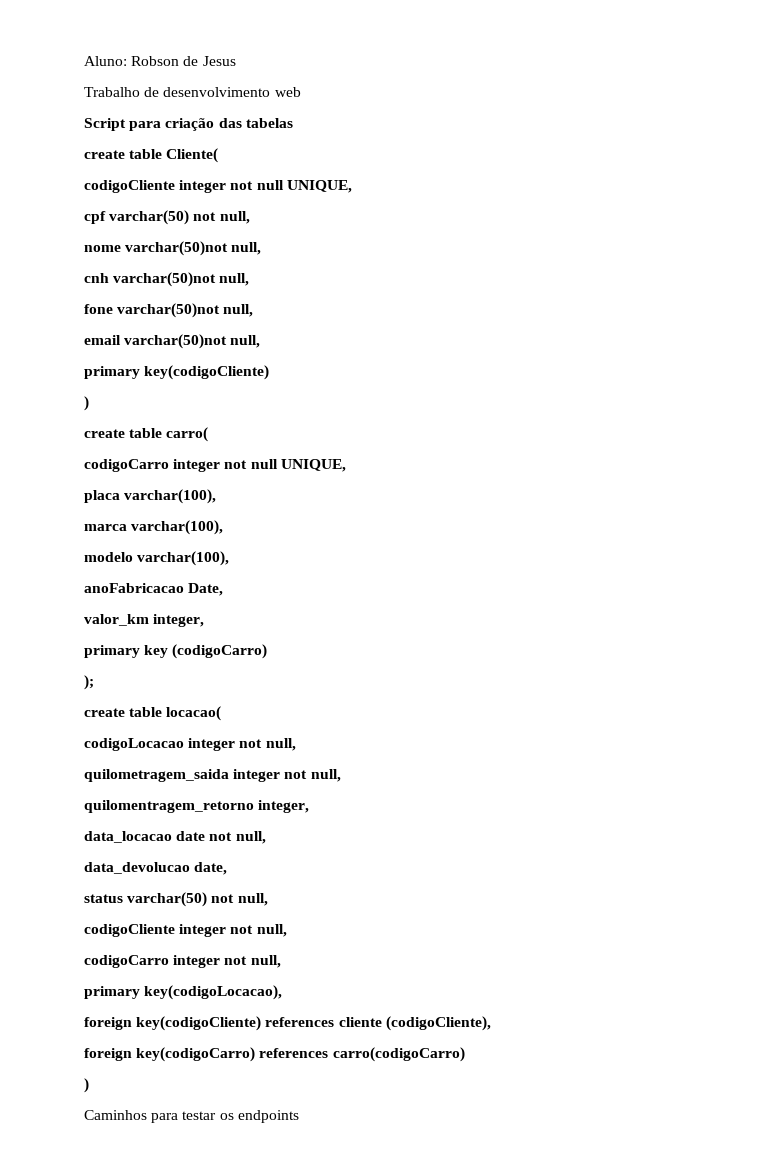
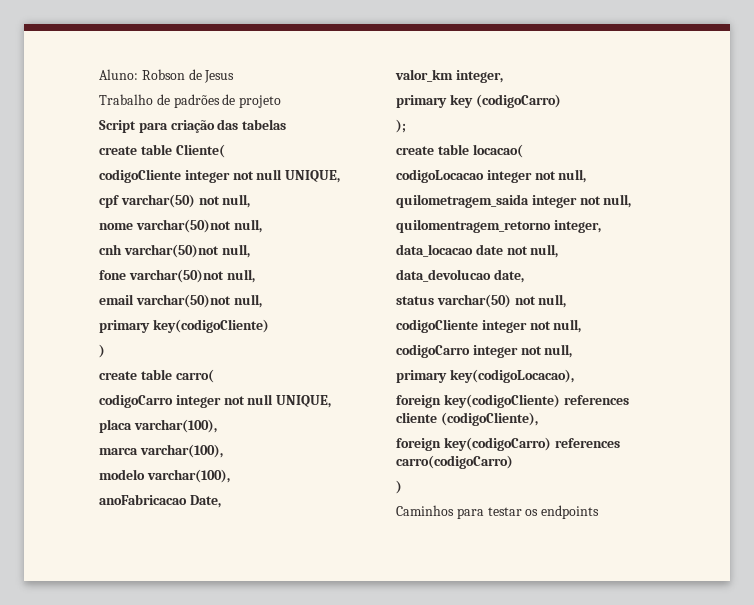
- Trabalho de desenvolvimento web
+ Trabalho de padrões de projeto

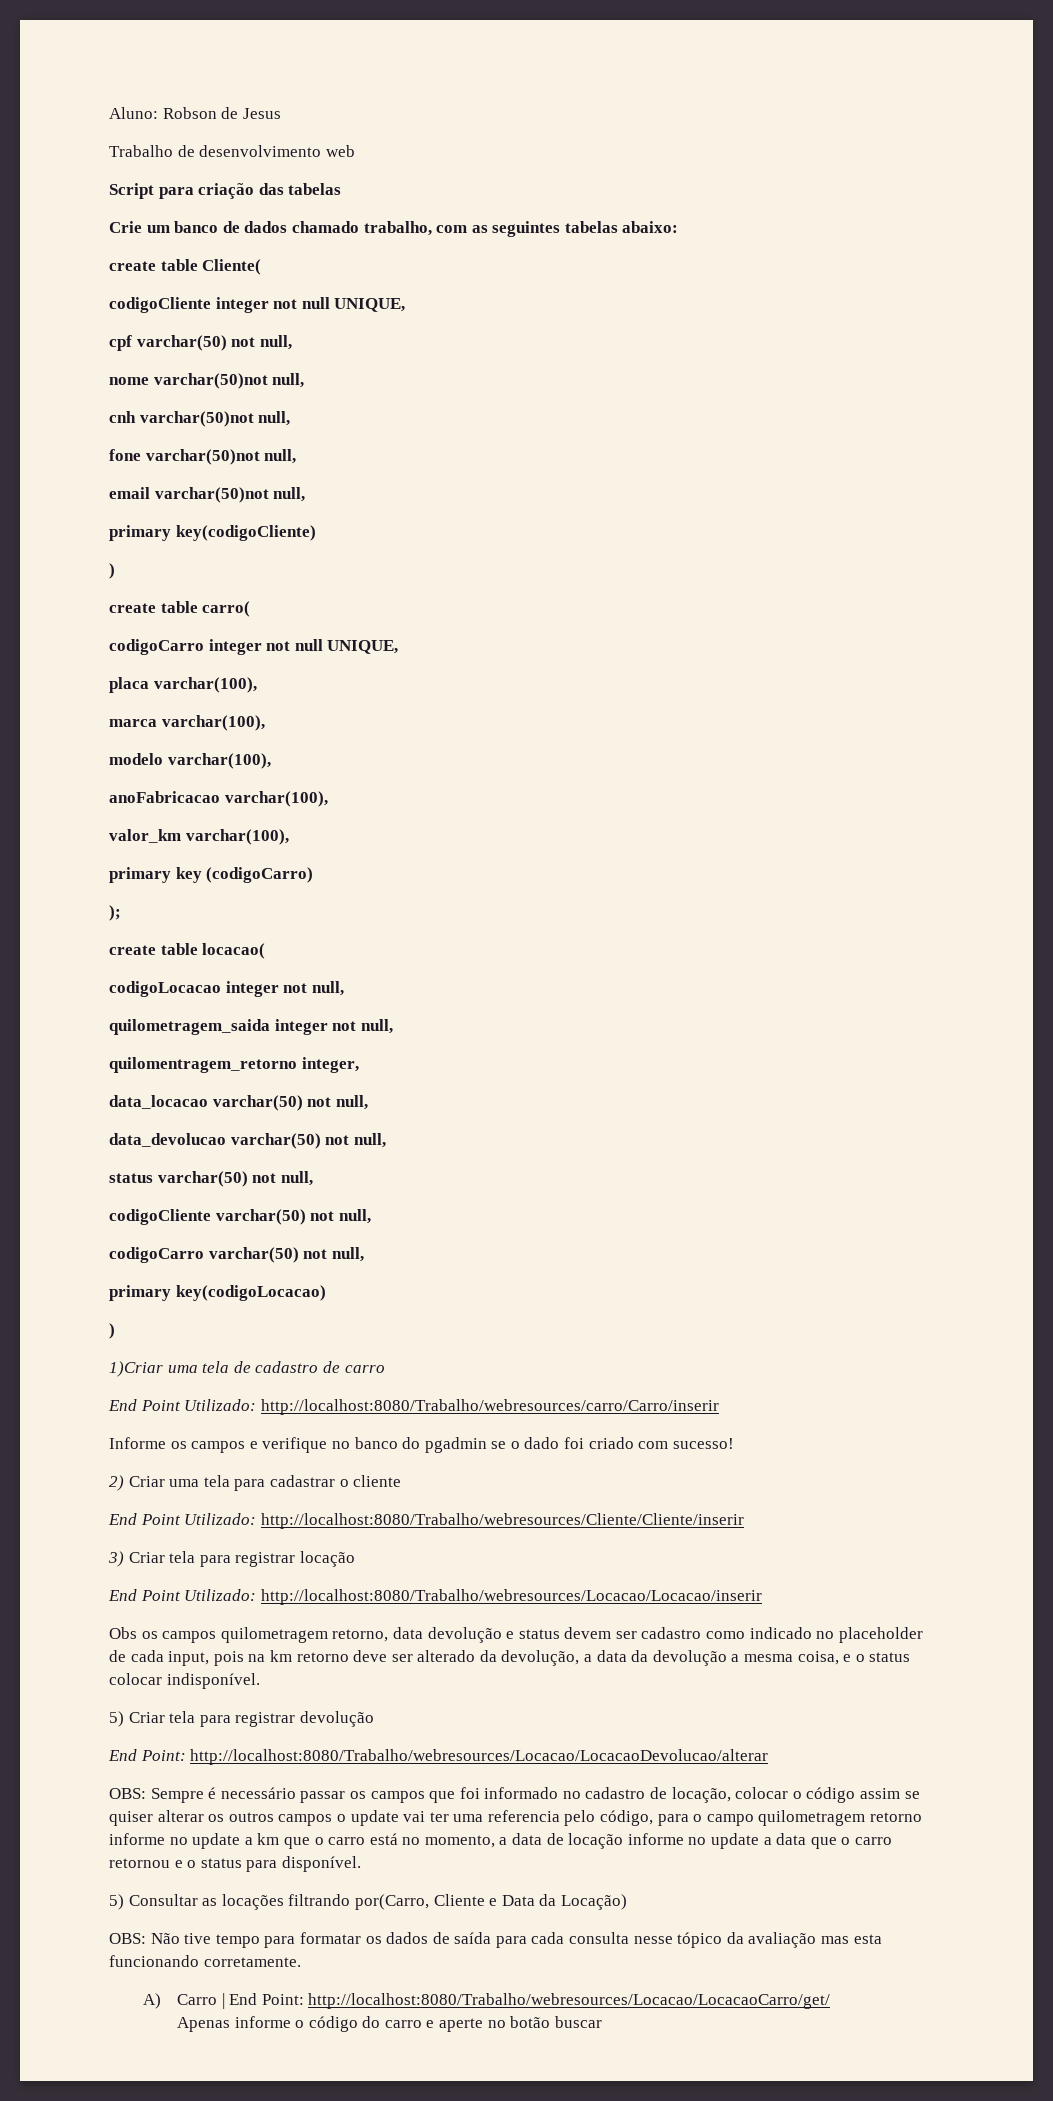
- Trabalho de padrões de projeto
+ Trabalho de desenvolvimento web
+ Crie um banco de dados chamado trabalho, com as seguintes tabelas abaixo:
- anoFabricacao Date,
+ anoFabricacao varchar(100),
- valor_km integer,
+ valor_km varchar(100),
- data_locacao date not null,
+ data_locacao varchar(50) not null,
- data_devolucao date,
+ data_devolucao varchar(50) not null,
- codigoCliente integer not null,
+ codigoCliente varchar(50) not null,
- codigoCarro integer not null,
+ codigoCarro varchar(50) not null,
- primary key(codigoLocacao),
- foreign key(codigoCliente) references cliente (codigoCliente),
- foreign key(codigoCarro) references carro(codigoCarro)
+ primary key(codigoLocacao)
  )
- Caminhos para testar os endpoints
+ 1)Criar uma tela de cadastro de carro
+ End Point Utilizado: http://localhost:8080/Trabalho/webresources/carro/Carro/inserir
+ Informe os campos e verifique no banco do pgadmin se o dado foi criado com sucesso!
+ 2) Criar uma tela para cadastrar o cliente
+ End Point Utilizado: http://localhost:8080/Trabalho/webresources/Cliente/Cliente/inserir
+ 3) Criar tela para registrar locação
+ End Point Utilizado: http://localhost:8080/Trabalho/webresources/Locacao/Locacao/inserir
+ Obs os campos quilometragem retorno, data devolução e status devem ser cadastro como indicado no placeholder de cada input, pois na km retorno deve ser alterado da devolução, a data da devolução a mesma coisa, e o status colocar indisponível.
+ 5) Criar tela para registrar devolução
+ End Point: http://localhost:8080/Trabalho/webresources/Locacao/LocacaoDevolucao/alterar
+ OBS: Sempre é necessário passar os campos que foi informado no cadastro de locação, colocar o código assim se quiser alterar os outros campos o update vai ter uma referencia pelo código, para o campo quilometragem retorno informe no update a km que o carro está no momento, a data de locação informe no update a data que o carro retornou e o status para disponível.
+ 5) Consultar as locações filtrando por(Carro, Cliente e Data da Locação)
+ OBS: Não tive tempo para formatar os dados de saída para cada consulta nesse tópico da avaliação mas esta funcionando corretamente.
+ A) Carro | End Point: http://localhost:8080/Trabalho/webresources/Locacao/LocacaoCarro/get/
+ Apenas informe o código do carro e aperte no botão buscar

